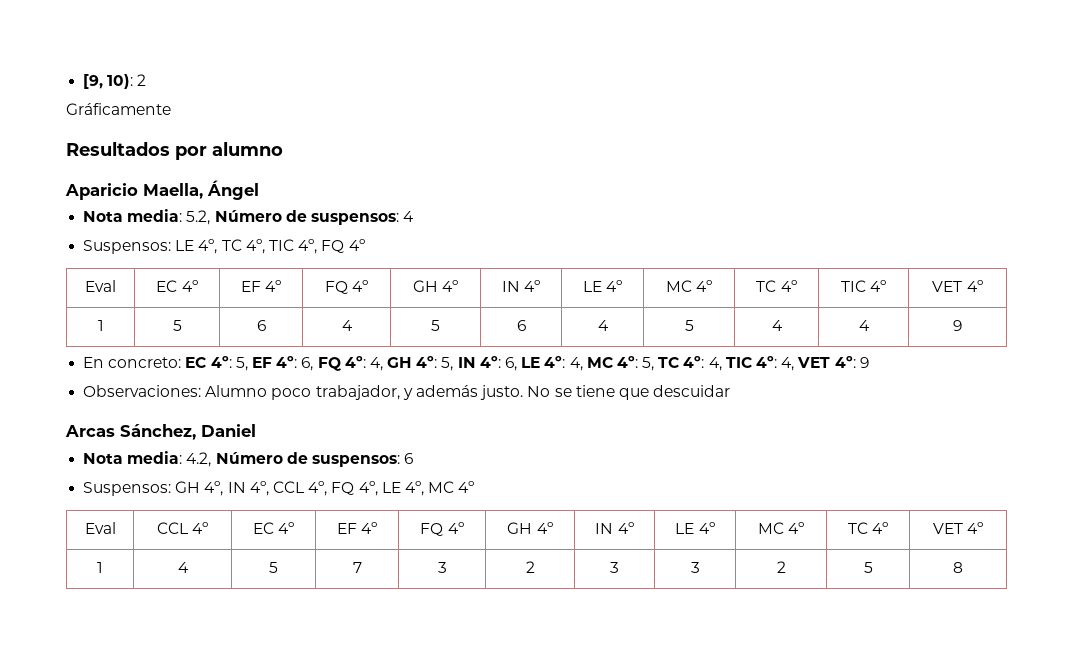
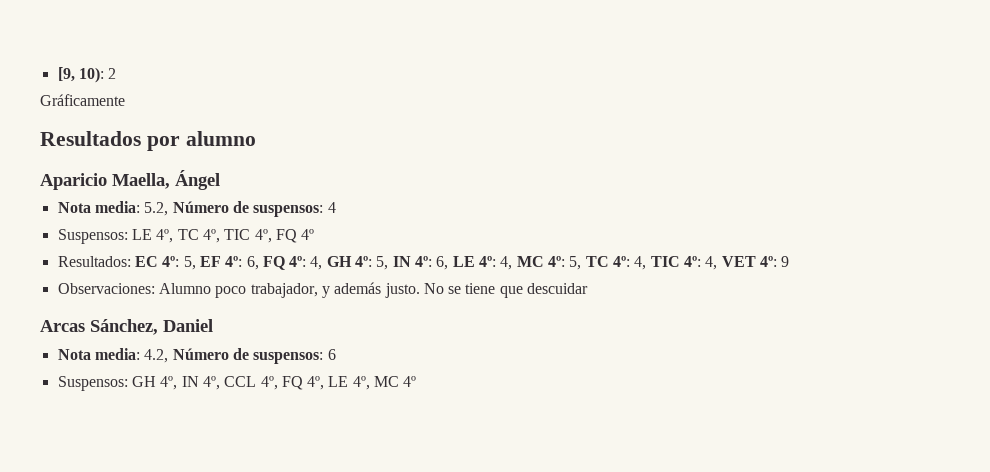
- Eval | EC 4º | EF 4º | FQ 4º | GH 4º | IN 4º | LE 4º | MC 4º | TC 4º | TIC 4º | VET 4º
- 1 | 5 | 6 | 4 | 5 | 6 | 4 | 5 | 4 | 4 | 9
- En concreto: EC 4º: 5, EF 4º: 6, FQ 4º: 4, GH 4º: 5, IN 4º: 6, LE 4º: 4, MC 4º: 5, TC 4º: 4, TIC 4º: 4, VET 4º: 9
+ Resultados: EC 4º: 5, EF 4º: 6, FQ 4º: 4, GH 4º: 5, IN 4º: 6, LE 4º: 4, MC 4º: 5, TC 4º: 4, TIC 4º: 4, VET 4º: 9
- Eval | CCL 4º | EC 4º | EF 4º | FQ 4º | GH 4º | IN 4º | LE 4º | MC 4º | TC 4º | VET 4º
- 1 | 4 | 5 | 7 | 3 | 2 | 3 | 3 | 2 | 5 | 8

